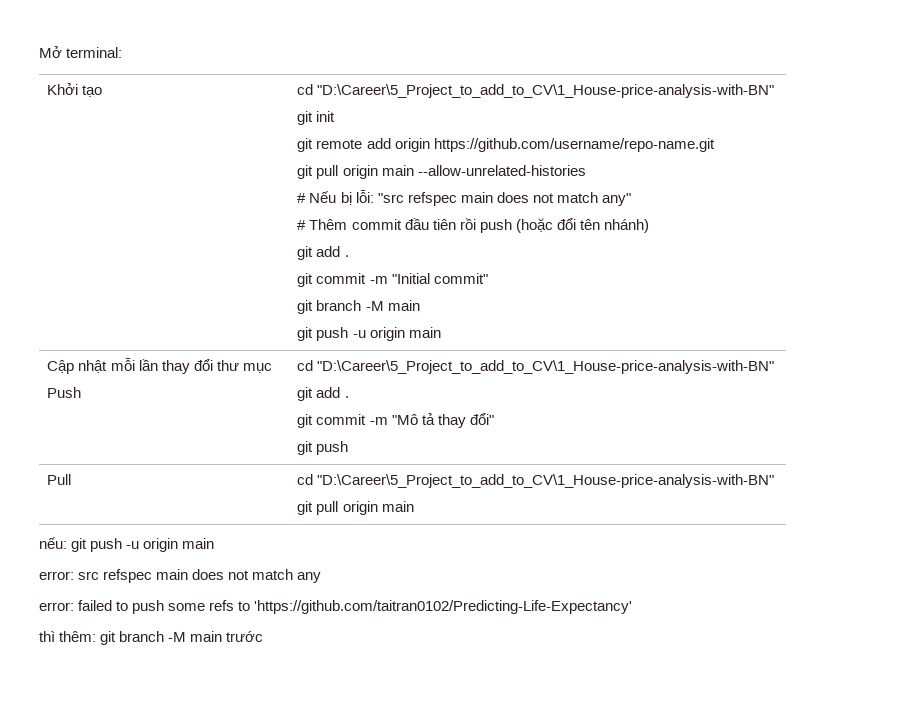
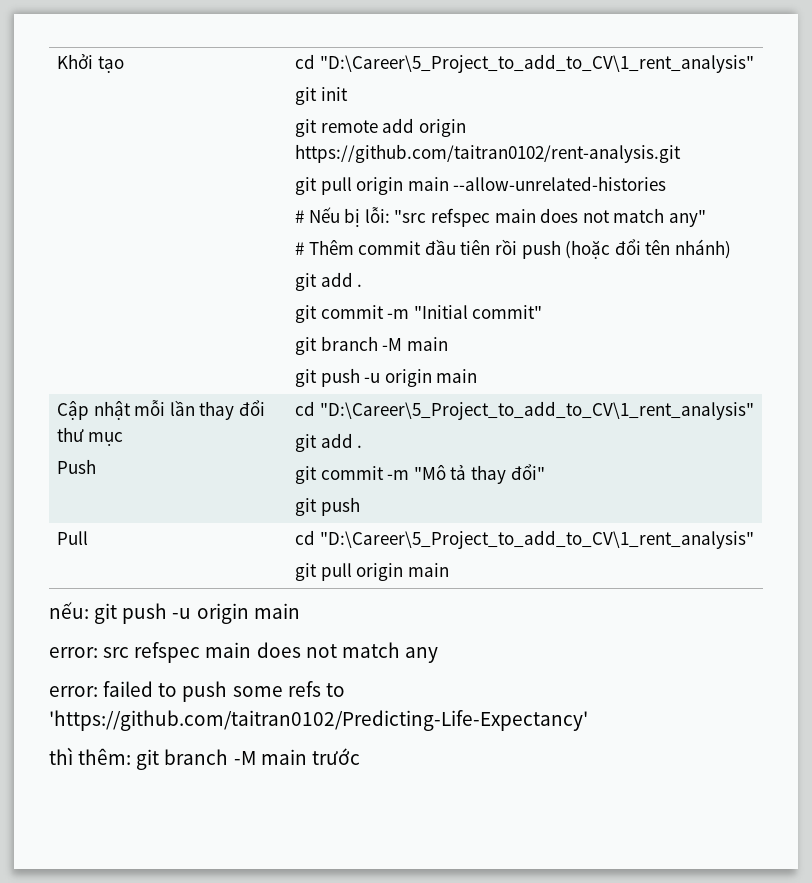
- Mở terminal:
- Khởi tạo | cd "D:\Career\5_Project_to_add_to_CV\1_House-price-analysis-with-BN"
+ Khởi tạo | cd "D:\Career\5_Project_to_add_to_CV\1_rent_analysis"
- git remote add origin https://github.com/username/repo-name.git
+ git remote add origin https://github.com/taitran0102/rent-analysis.git
  Cập nhật mỗi lần thay đổi thư mục
- Push | cd "D:\Career\5_Project_to_add_to_CV\1_House-price-analysis-with-BN"
+ Push | cd "D:\Career\5_Project_to_add_to_CV\1_rent_analysis"
- Pull | cd "D:\Career\5_Project_to_add_to_CV\1_House-price-analysis-with-BN"
+ Pull | cd "D:\Career\5_Project_to_add_to_CV\1_rent_analysis"

